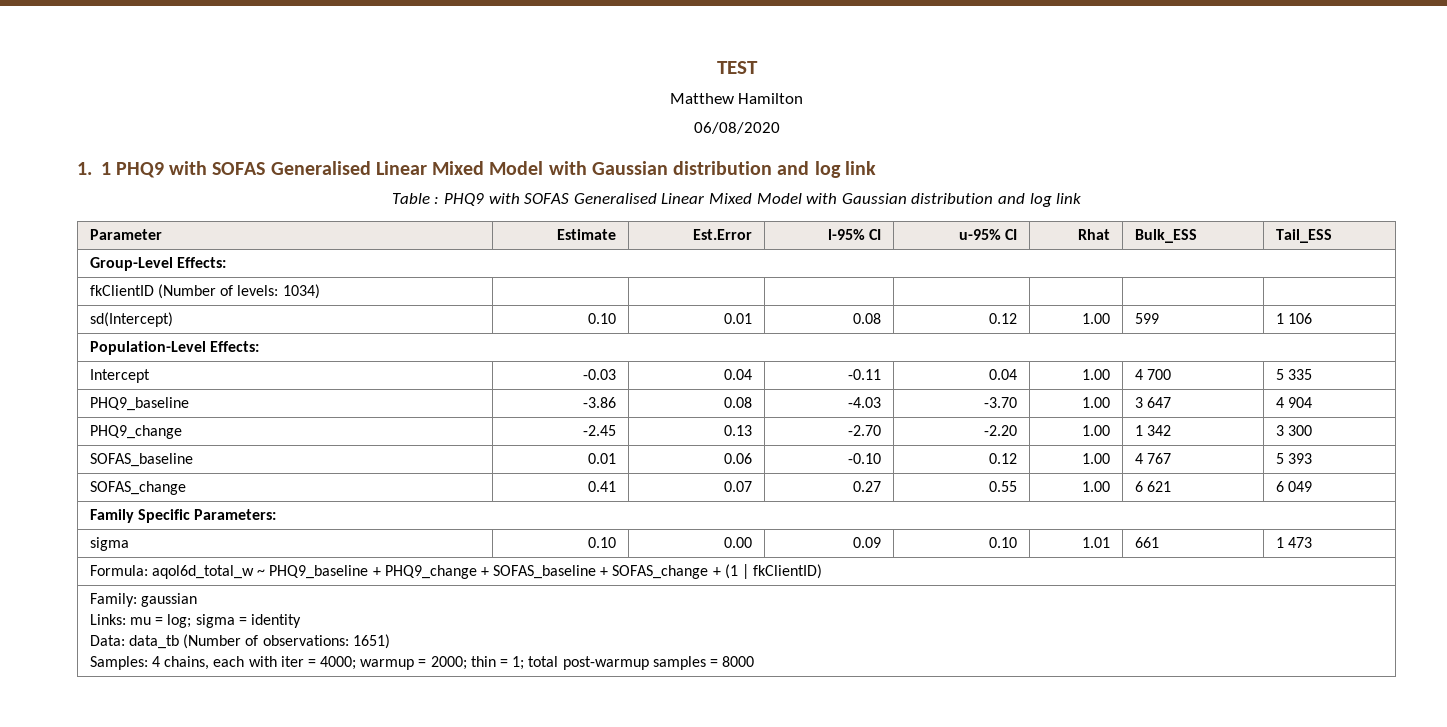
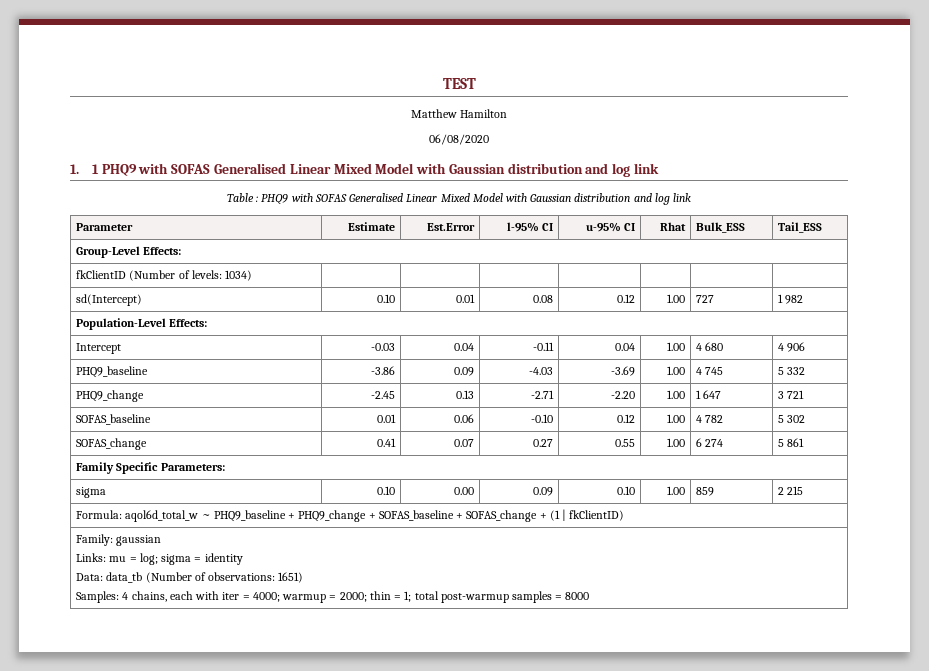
- sd(Intercept) | 0.10 | 0.01 | 0.08 | 0.12 | 1.00 | 599 | 1 106
+ sd(Intercept) | 0.10 | 0.01 | 0.08 | 0.12 | 1.00 | 727 | 1 982
- Intercept | -0.03 | 0.04 | -0.11 | 0.04 | 1.00 | 4 700 | 5 335
+ Intercept | -0.03 | 0.04 | -0.11 | 0.04 | 1.00 | 4 680 | 4 906
- PHQ9_baseline | -3.86 | 0.08 | -4.03 | -3.70 | 1.00 | 3 647 | 4 904
+ PHQ9_baseline | -3.86 | 0.09 | -4.03 | -3.69 | 1.00 | 4 745 | 5 332
- PHQ9_change | -2.45 | 0.13 | -2.70 | -2.20 | 1.00 | 1 342 | 3 300
+ PHQ9_change | -2.45 | 0.13 | -2.71 | -2.20 | 1.00 | 1 647 | 3 721
- SOFAS_baseline | 0.01 | 0.06 | -0.10 | 0.12 | 1.00 | 4 767 | 5 393
+ SOFAS_baseline | 0.01 | 0.06 | -0.10 | 0.12 | 1.00 | 4 782 | 5 302
- SOFAS_change | 0.41 | 0.07 | 0.27 | 0.55 | 1.00 | 6 621 | 6 049
+ SOFAS_change | 0.41 | 0.07 | 0.27 | 0.55 | 1.00 | 6 274 | 5 861
- sigma | 0.10 | 0.00 | 0.09 | 0.10 | 1.01 | 661 | 1 473
+ sigma | 0.10 | 0.00 | 0.09 | 0.10 | 1.00 | 859 | 2 215

